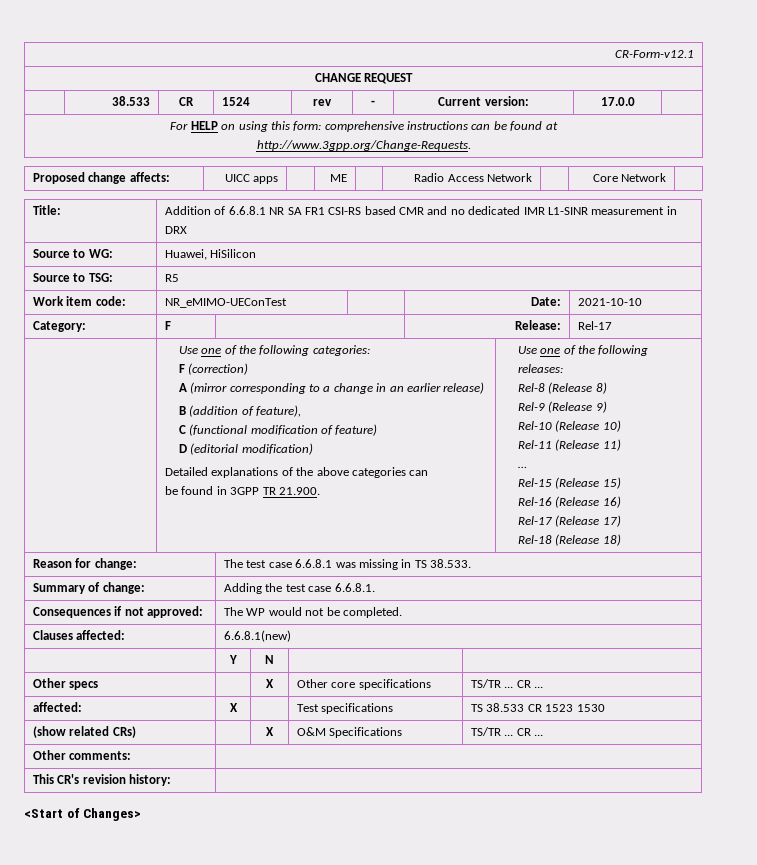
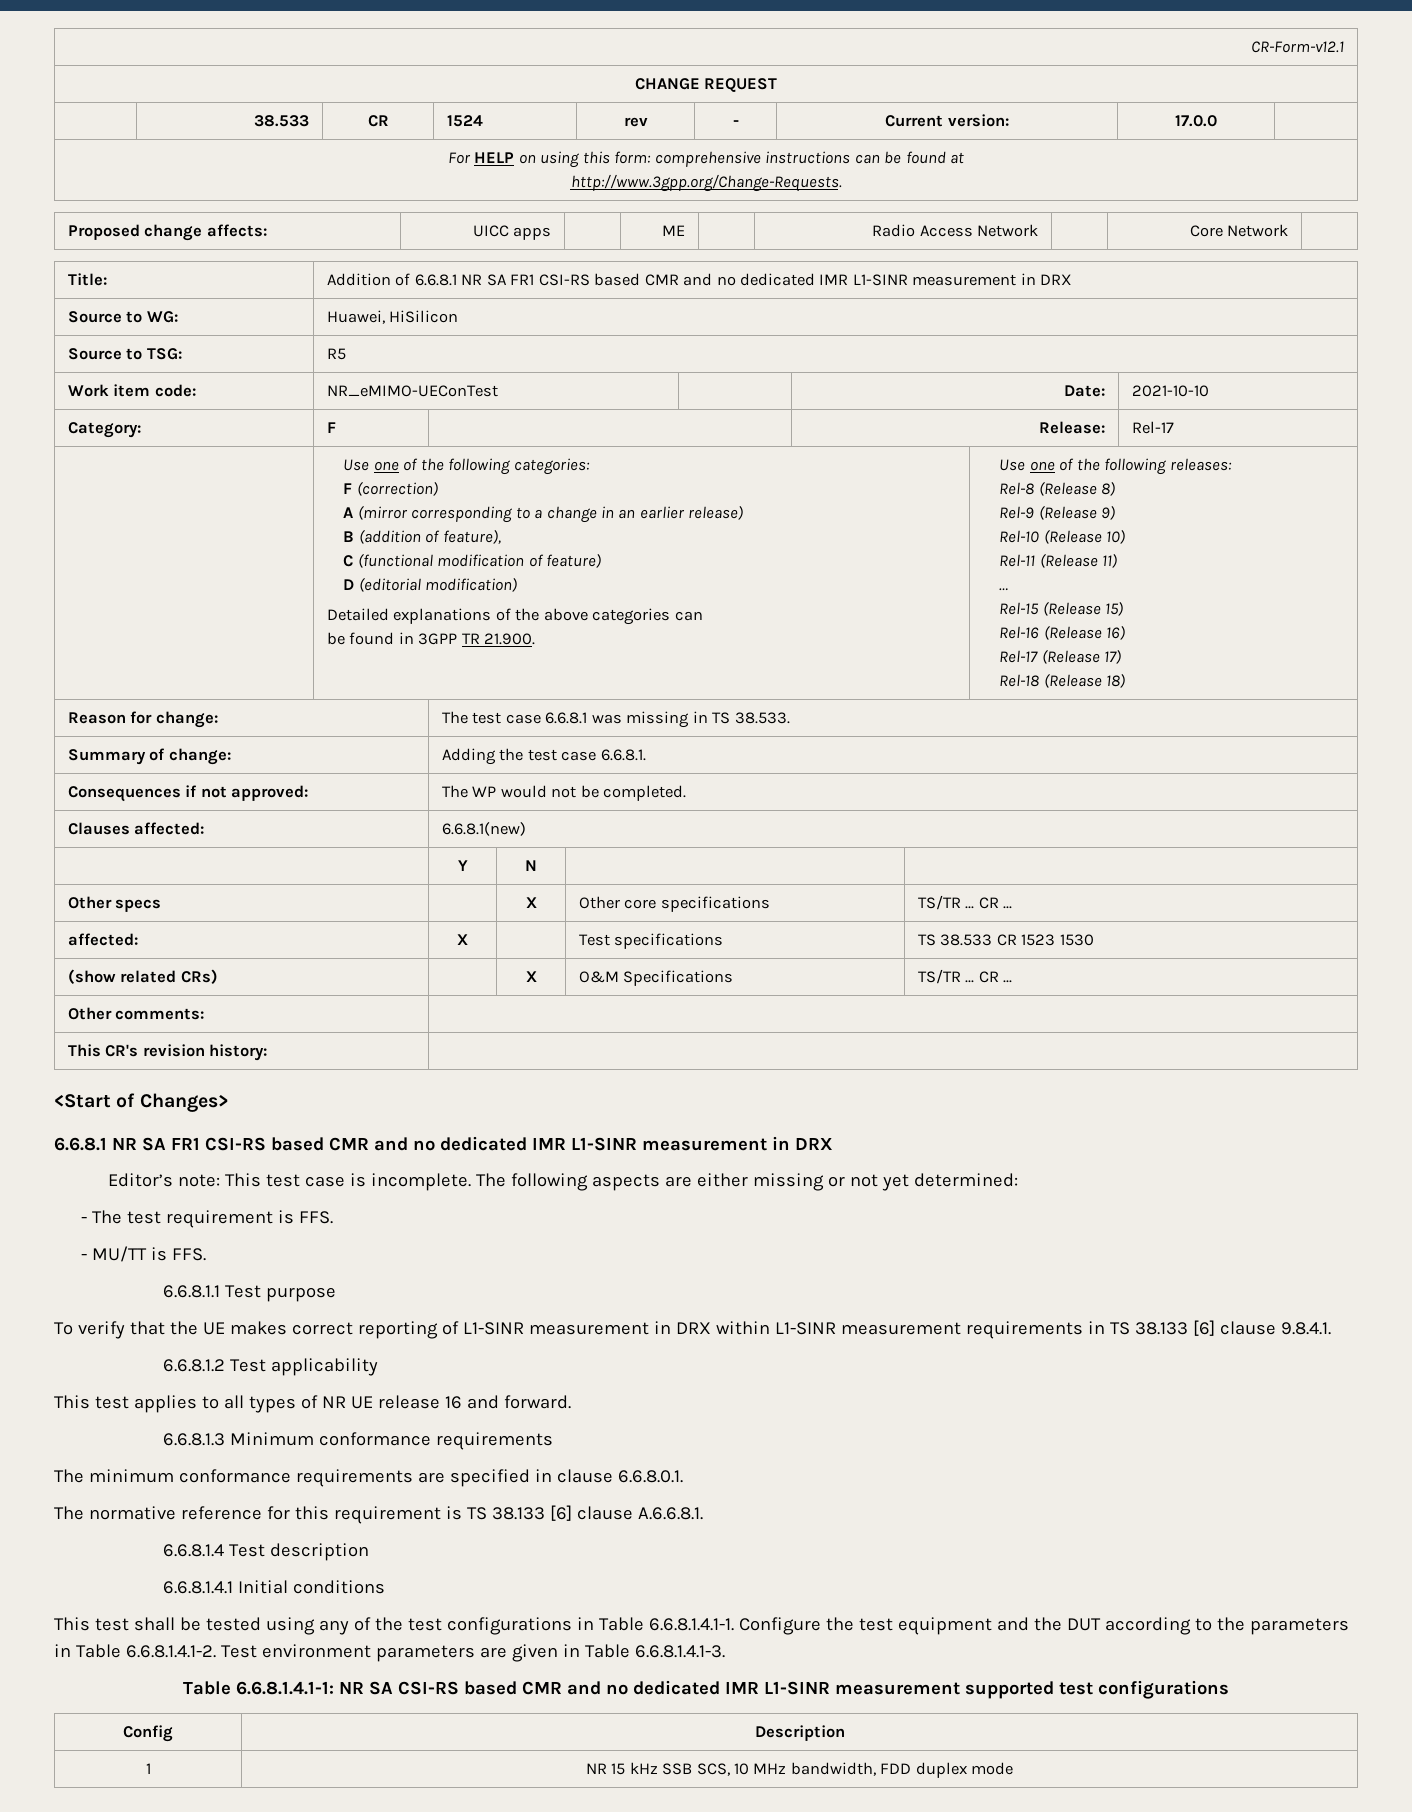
  <Start of Changes>
+ 6.6.8.1 NR SA FR1 CSI-RS based CMR and no dedicated IMR L1-SINR measurement in DRX
+ Editor’s note: This test case is incomplete. The following aspects are either missing or not yet determined:
+ - The test requirement is FFS.
+ - MU/TT is FFS.
+ 6.6.8.1.1 Test purpose
+ To verify that the UE makes correct reporting of L1-SINR measurement in DRX within L1-SINR measurement requirements in TS 38.133 [6] clause 9.8.4.1.
+ 6.6.8.1.2 Test applicability
+ This test applies to all types of NR UE release 16 and forward.
+ 6.6.8.1.3 Minimum conformance requirements
+ The minimum conformance requirements are specified in clause 6.6.8.0.1.
+ The normative reference for this requirement is TS 38.133 [6] clause A.6.6.8.1.
+ 6.6.8.1.4 Test description
+ 6.6.8.1.4.1 Initial conditions
+ This test shall be tested using any of the test configurations in Table 6.6.8.1.4.1-1. Configure the test equipment and the DUT according to the parameters in Table 6.6.8.1.4.1-2. Test environment parameters are given in Table 6.6.8.1.4.1-3.
+ Table 6.6.8.1.4.1-1: NR SA CSI-RS based CMR and no dedicated IMR L1-SINR measurement supported test configurations
+ Config | Description
+ 1 | NR 15 kHz SSB SCS, 10 MHz bandwidth, FDD duplex mode

